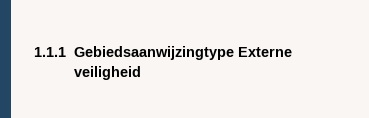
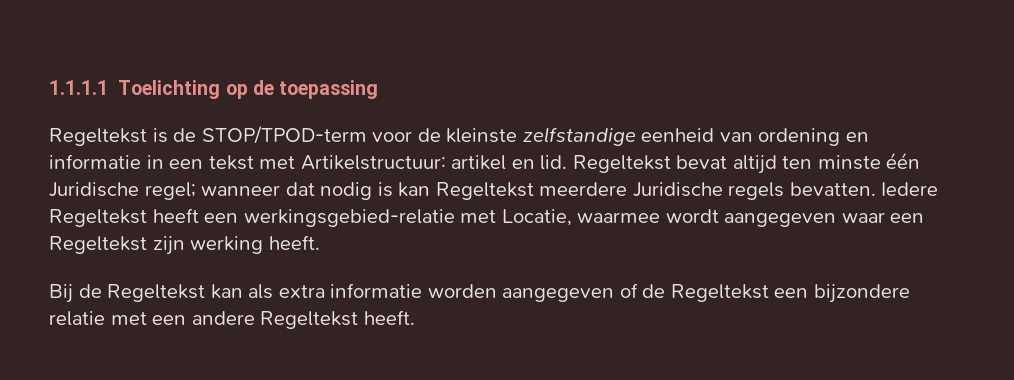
- 1.1.1 Gebiedsaanwijzingtype Externe veiligheid
+ 1.1.1.1 Toelichting op de toepassing
+ Regeltekst is de STOP/TPOD-term voor de kleinste zelfstandige eenheid van ordening en informatie in een tekst met Artikelstructuur: artikel en lid. Regeltekst bevat altijd ten minste één Juridische regel; wanneer dat nodig is kan Regeltekst meerdere Juridische regels bevatten. Iedere Regeltekst heeft een werkingsgebied-relatie met Locatie, waarmee wordt aangegeven waar een Regeltekst zijn werking heeft.
+ Bij de Regeltekst kan als extra informatie worden aangegeven of de Regeltekst een bijzondere relatie met een andere Regeltekst heeft.

